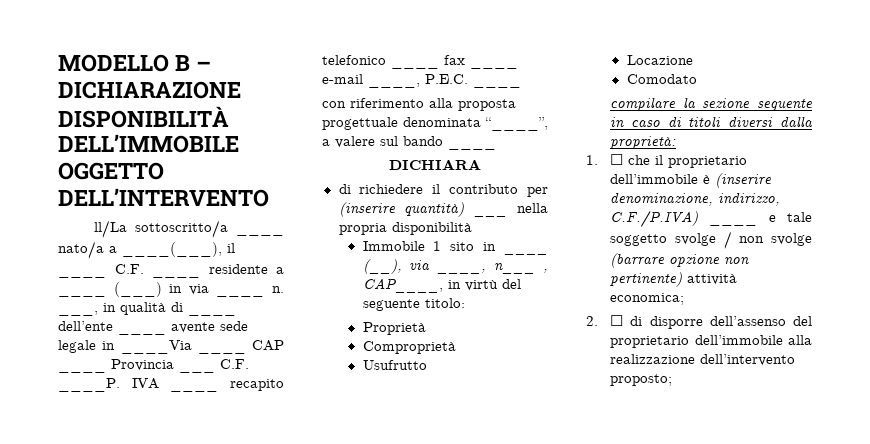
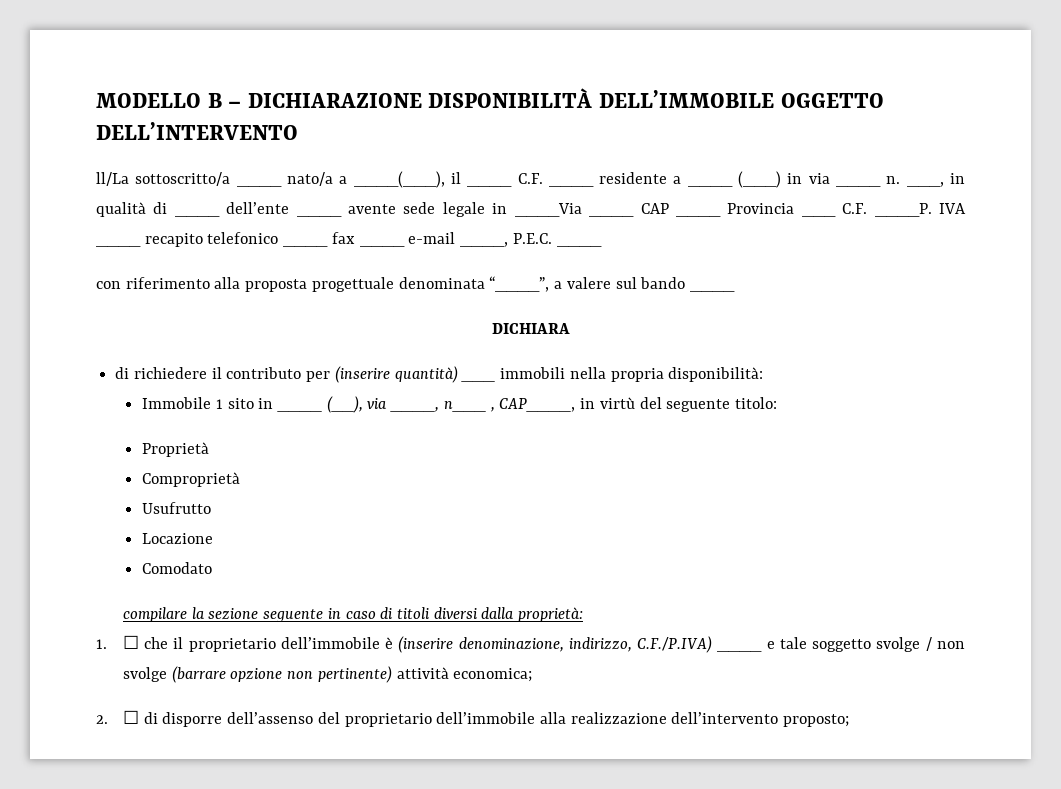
- di richiedere il contributo per (inserire quantità) ___ nella propria disponibilità
+ di richiedere il contributo per (inserire quantità) ___ immobili nella propria disponibilità:

